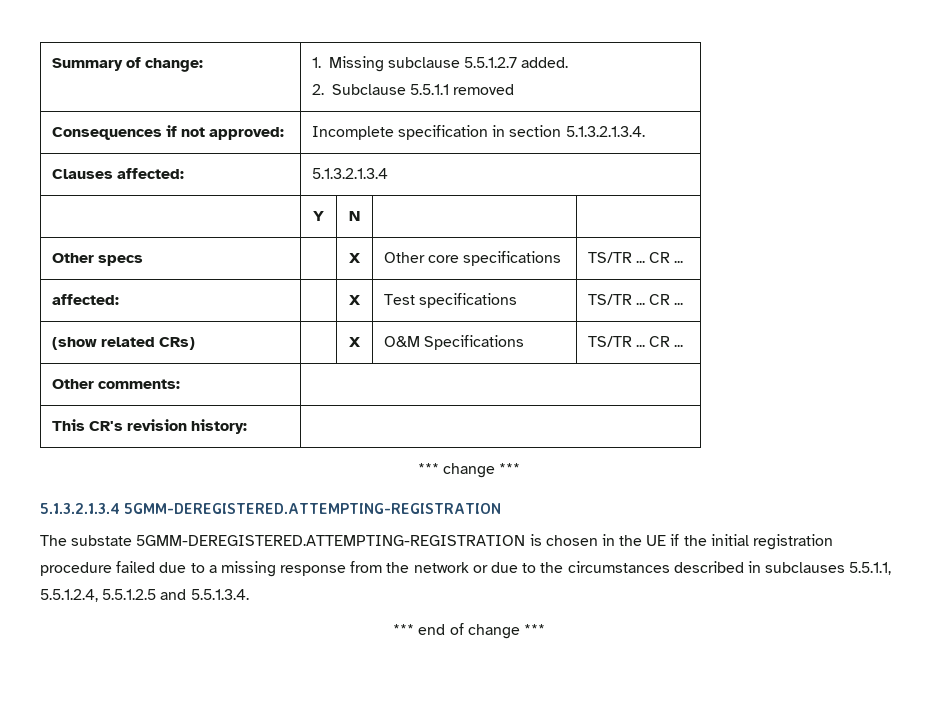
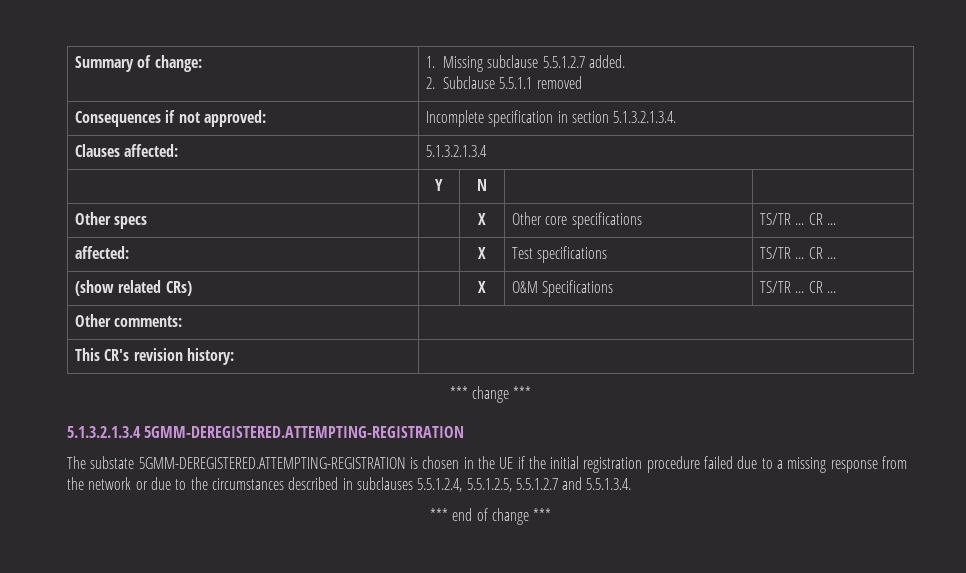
- The substate 5GMM-DEREGISTERED.ATTEMPTING-REGISTRATION is chosen in the UE if the initial registration procedure failed due to a missing response from the network or due to the circumstances described in subclauses 5.5.1.1, 5.5.1.2.4, 5.5.1.2.5 and 5.5.1.3.4.
+ The substate 5GMM-DEREGISTERED.ATTEMPTING-REGISTRATION is chosen in the UE if the initial registration procedure failed due to a missing response from the network or due to the circumstances described in subclauses 5.5.1.2.4, 5.5.1.2.5, 5.5.1.2.7 and 5.5.1.3.4.

